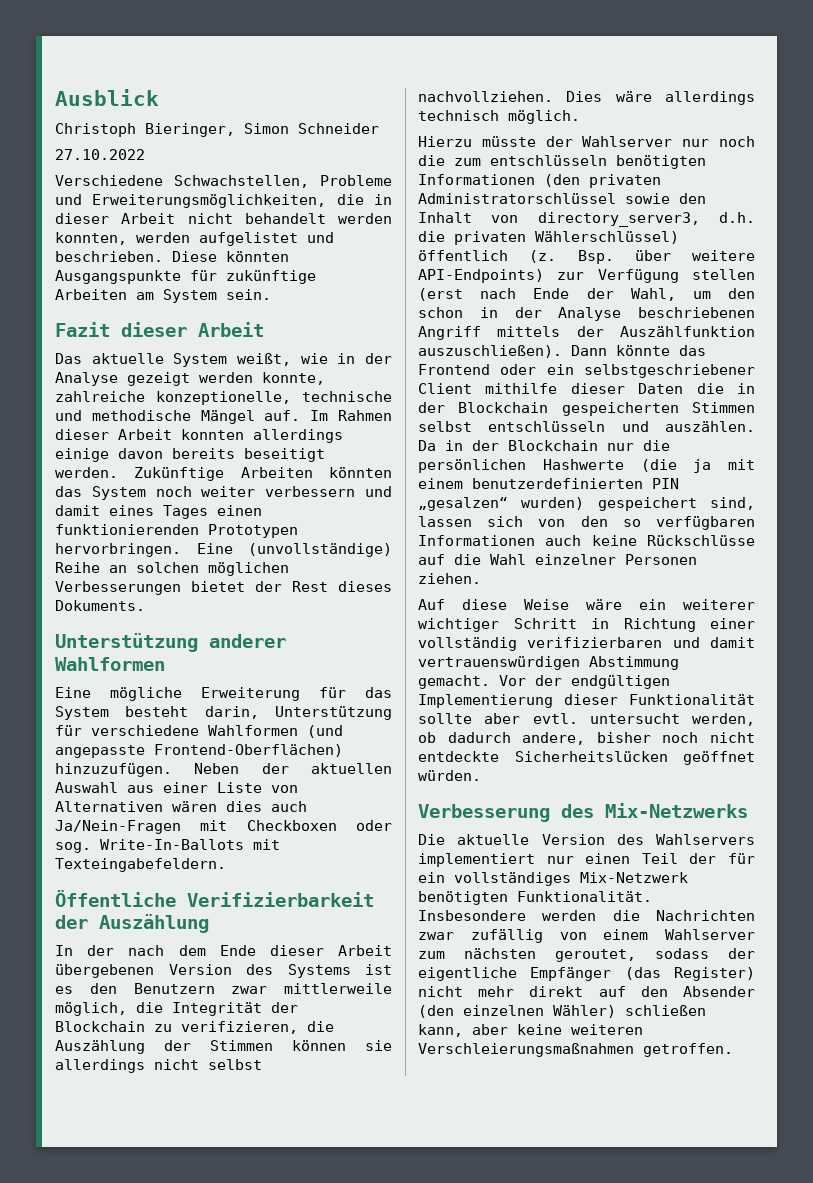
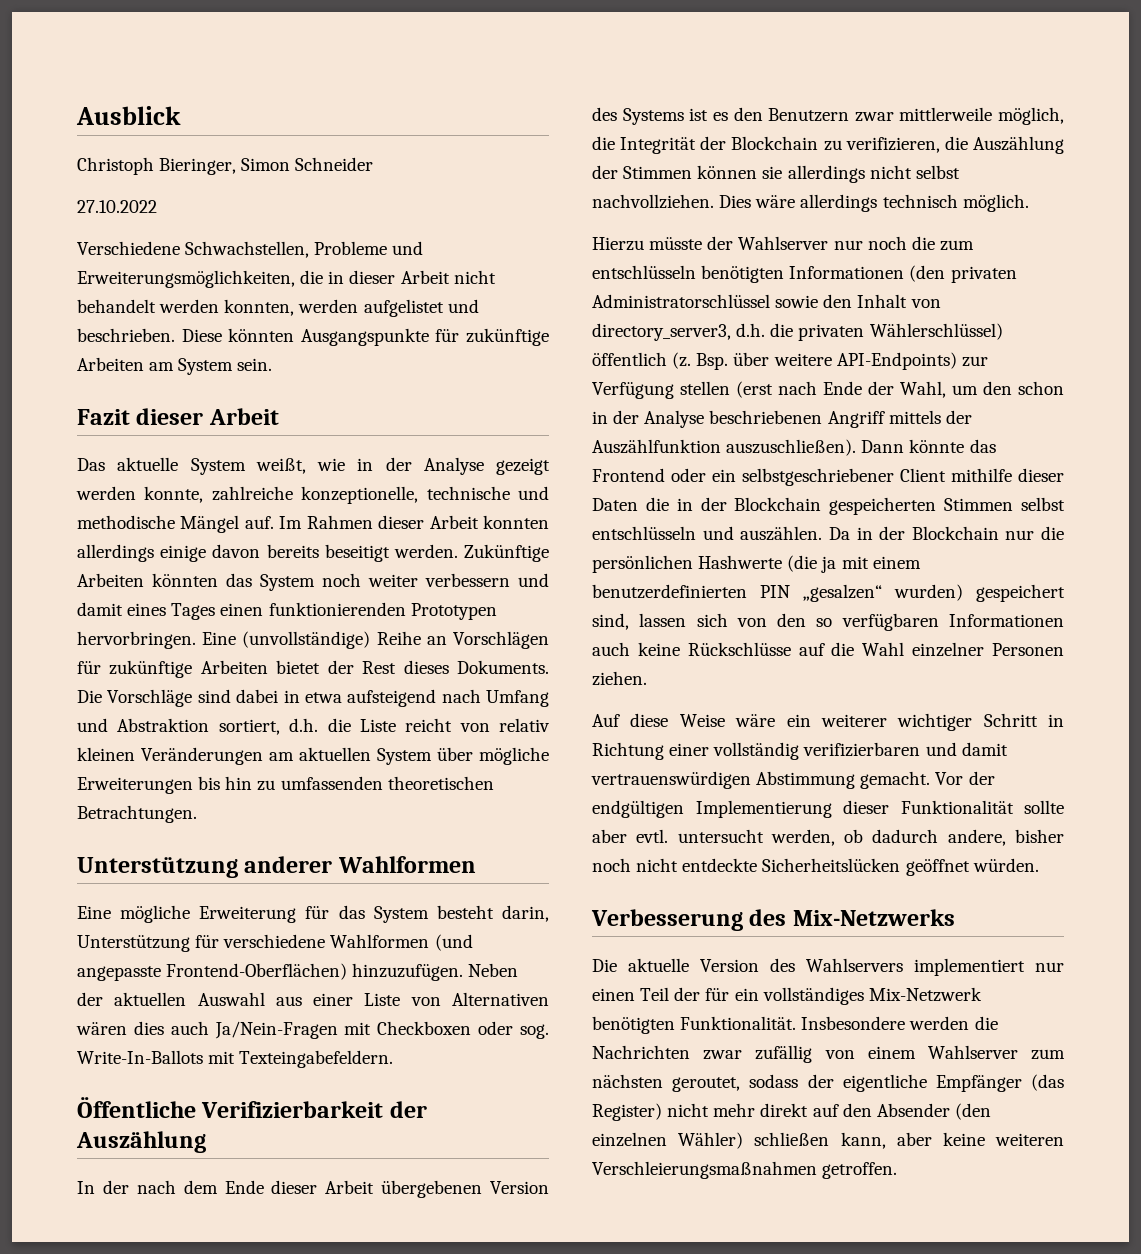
- Eine (unvollständige) Reihe an solchen möglichen Verbesserungen bietet der Rest dieses Dokuments.
+ Eine (unvollständige) Reihe an Vorschlägen für zukünftige Arbeiten bietet der Rest dieses Dokuments. Die Vorschläge sind dabei in etwa aufsteigend nach Umfang und Abstraktion sortiert, d.h. die Liste reicht von relativ kleinen Veränderungen am aktuellen System über mögliche Erweiterungen bis hin zu umfassenden theoretischen Betrachtungen.

